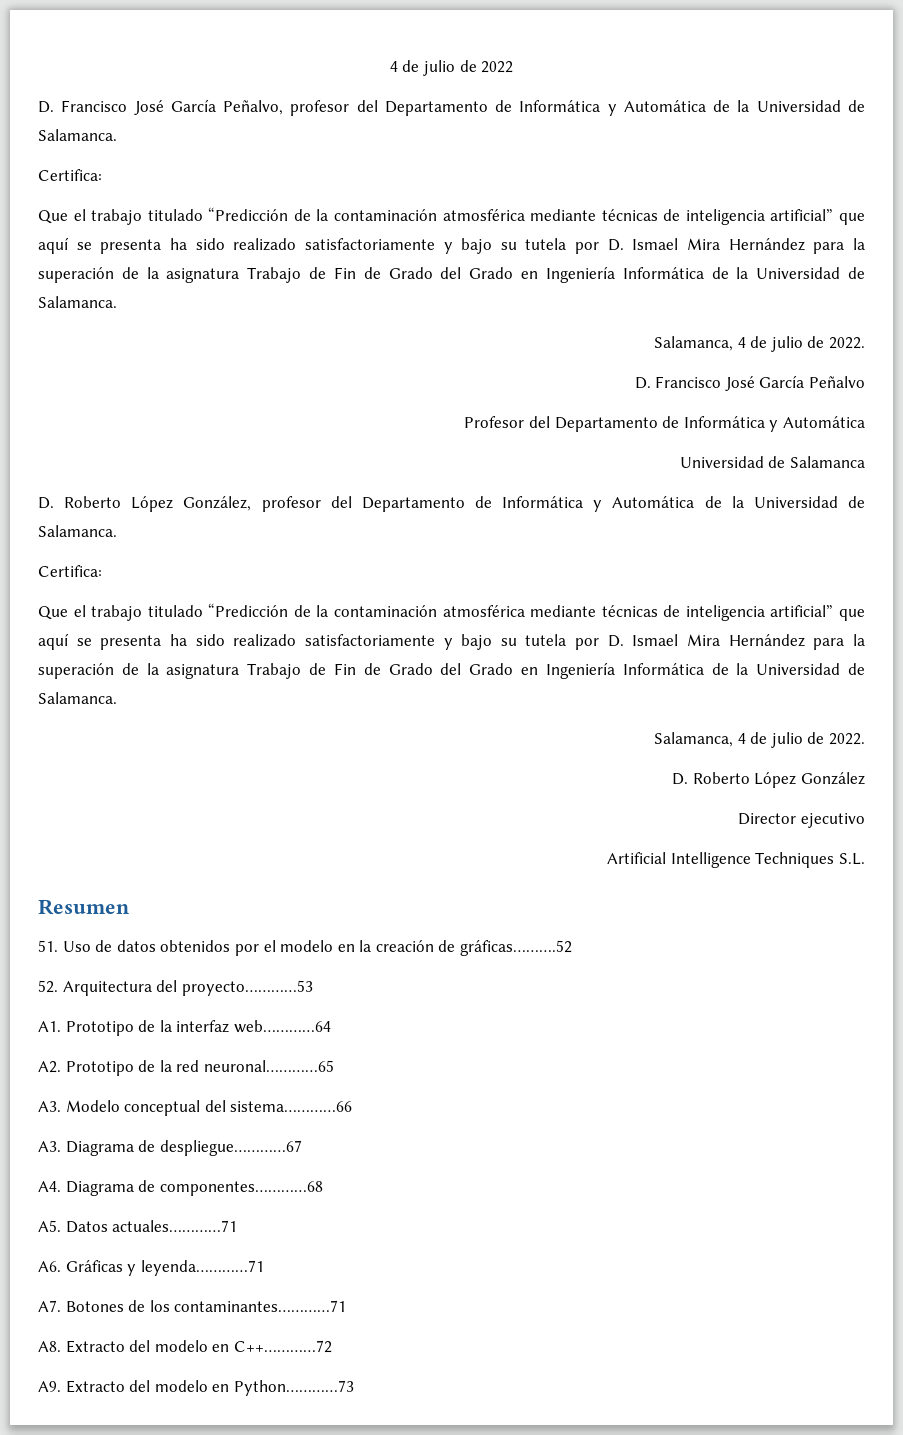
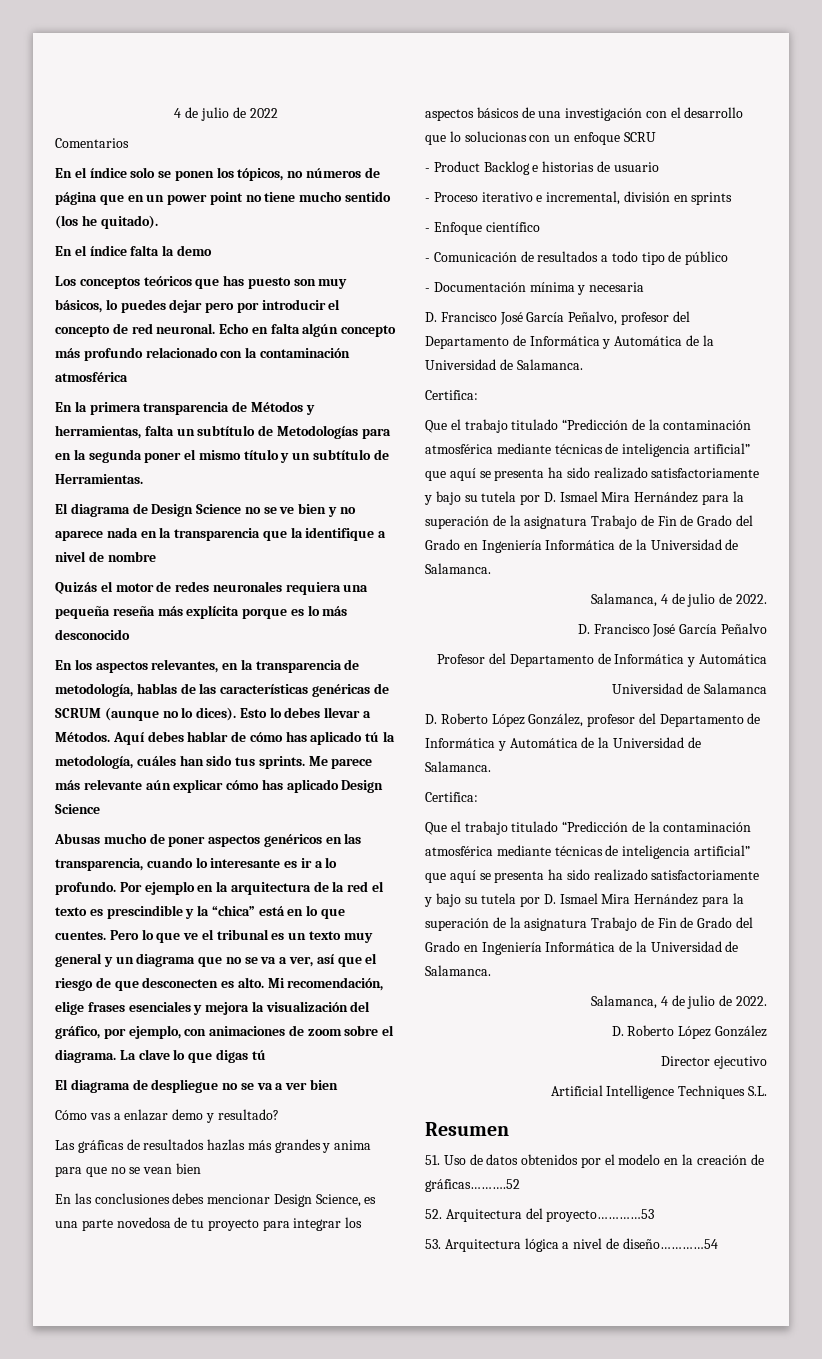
+ Comentarios
+ En el índice solo se ponen los tópicos, no números de página que en un power point no tiene mucho sentido (los he quitado).
+ En el índice falta la demo
+ Los conceptos teóricos que has puesto son muy básicos, lo puedes dejar pero por introducir el concepto de red neuronal. Echo en falta algún concepto más profundo relacionado con la contaminación atmosférica
+ En la primera transparencia de Métodos y herramientas, falta un subtítulo de Metodologías para en la segunda poner el mismo título y un subtítulo de Herramientas.
+ El diagrama de Design Science no se ve bien y no aparece nada en la transparencia que la identifique a nivel de nombre
+ Quizás el motor de redes neuronales requiera una pequeña reseña más explícita porque es lo más desconocido
+ En los aspectos relevantes, en la transparencia de metodología, hablas de las características genéricas de SCRUM (aunque no lo dices). Esto lo debes llevar a Métodos. Aquí debes hablar de cómo has aplicado tú la metodología, cuáles han sido tus sprints. Me parece más relevante aún explicar cómo has aplicado Design Science
+ Abusas mucho de poner aspectos genéricos en las transparencia, cuando lo interesante es ir a lo profundo. Por ejemplo en la arquitectura de la red el texto es prescindible y la “chica” está en lo que cuentes. Pero lo que ve el tribunal es un texto muy general y un diagrama que no se va a ver, así que el riesgo de que desconecten es alto. Mi recomendación, elige frases esenciales y mejora la visualización del gráfico, por ejemplo, con animaciones de zoom sobre el diagrama. La clave lo que digas tú
+ El diagrama de despliegue no se va a ver bien
+ Cómo vas a enlazar demo y resultado?
+ Las gráficas de resultados hazlas más grandes y anima para que no se vean bien
+ En las conclusiones debes mencionar Design Science, es una parte novedosa de tu proyecto para integrar los aspectos básicos de una investigación con el desarrollo que lo solucionas con un enfoque SCRU
+ - Product Backlog e historias de usuario
+ - Proceso iterativo e incremental, división en sprints
+ - Enfoque científico
+ - Comunicación de resultados a todo tipo de público
+ - Documentación mínima y necesaria
- A1. Prototipo de la interfaz web…………64
- A2. Prototipo de la red neuronal…………65
- A3. Modelo conceptual del sistema…………66
- A3. Diagrama de despliegue…………67
- A4. Diagrama de componentes…………68
- A5. Datos actuales…………71
- A6. Gráficas y leyenda…………71
- A7. Botones de los contaminantes…………71
- A8. Extracto del modelo en C++…………72
- A9. Extracto del modelo en Python…………73
+ 53. Arquitectura lógica a nivel de diseño…………54

